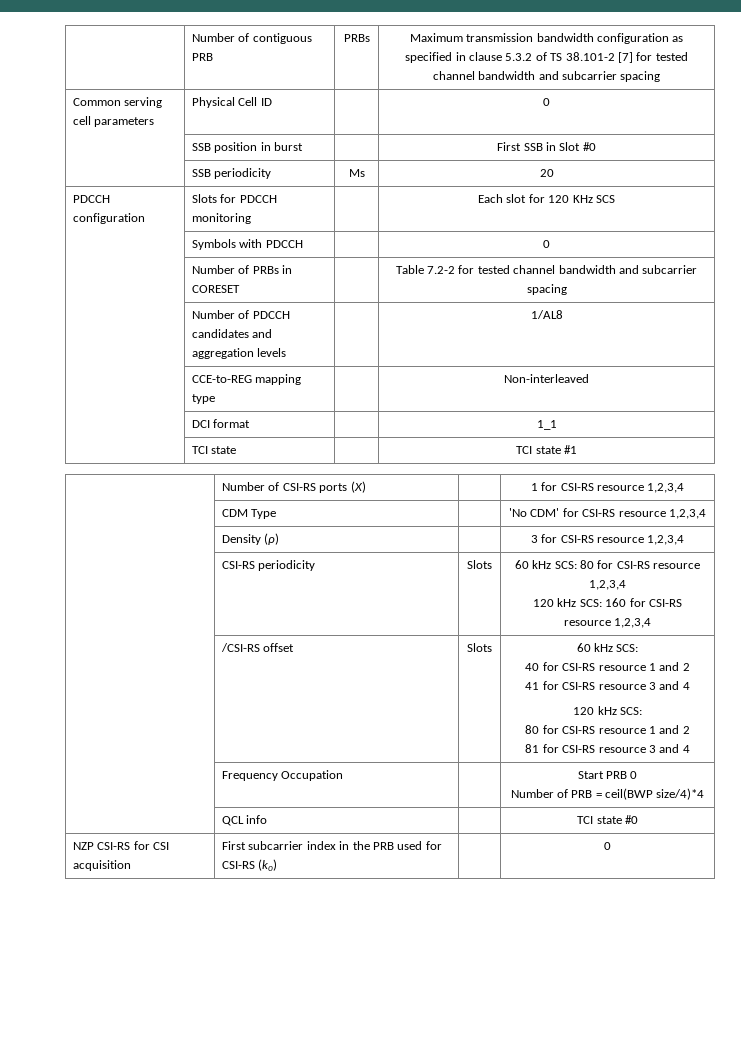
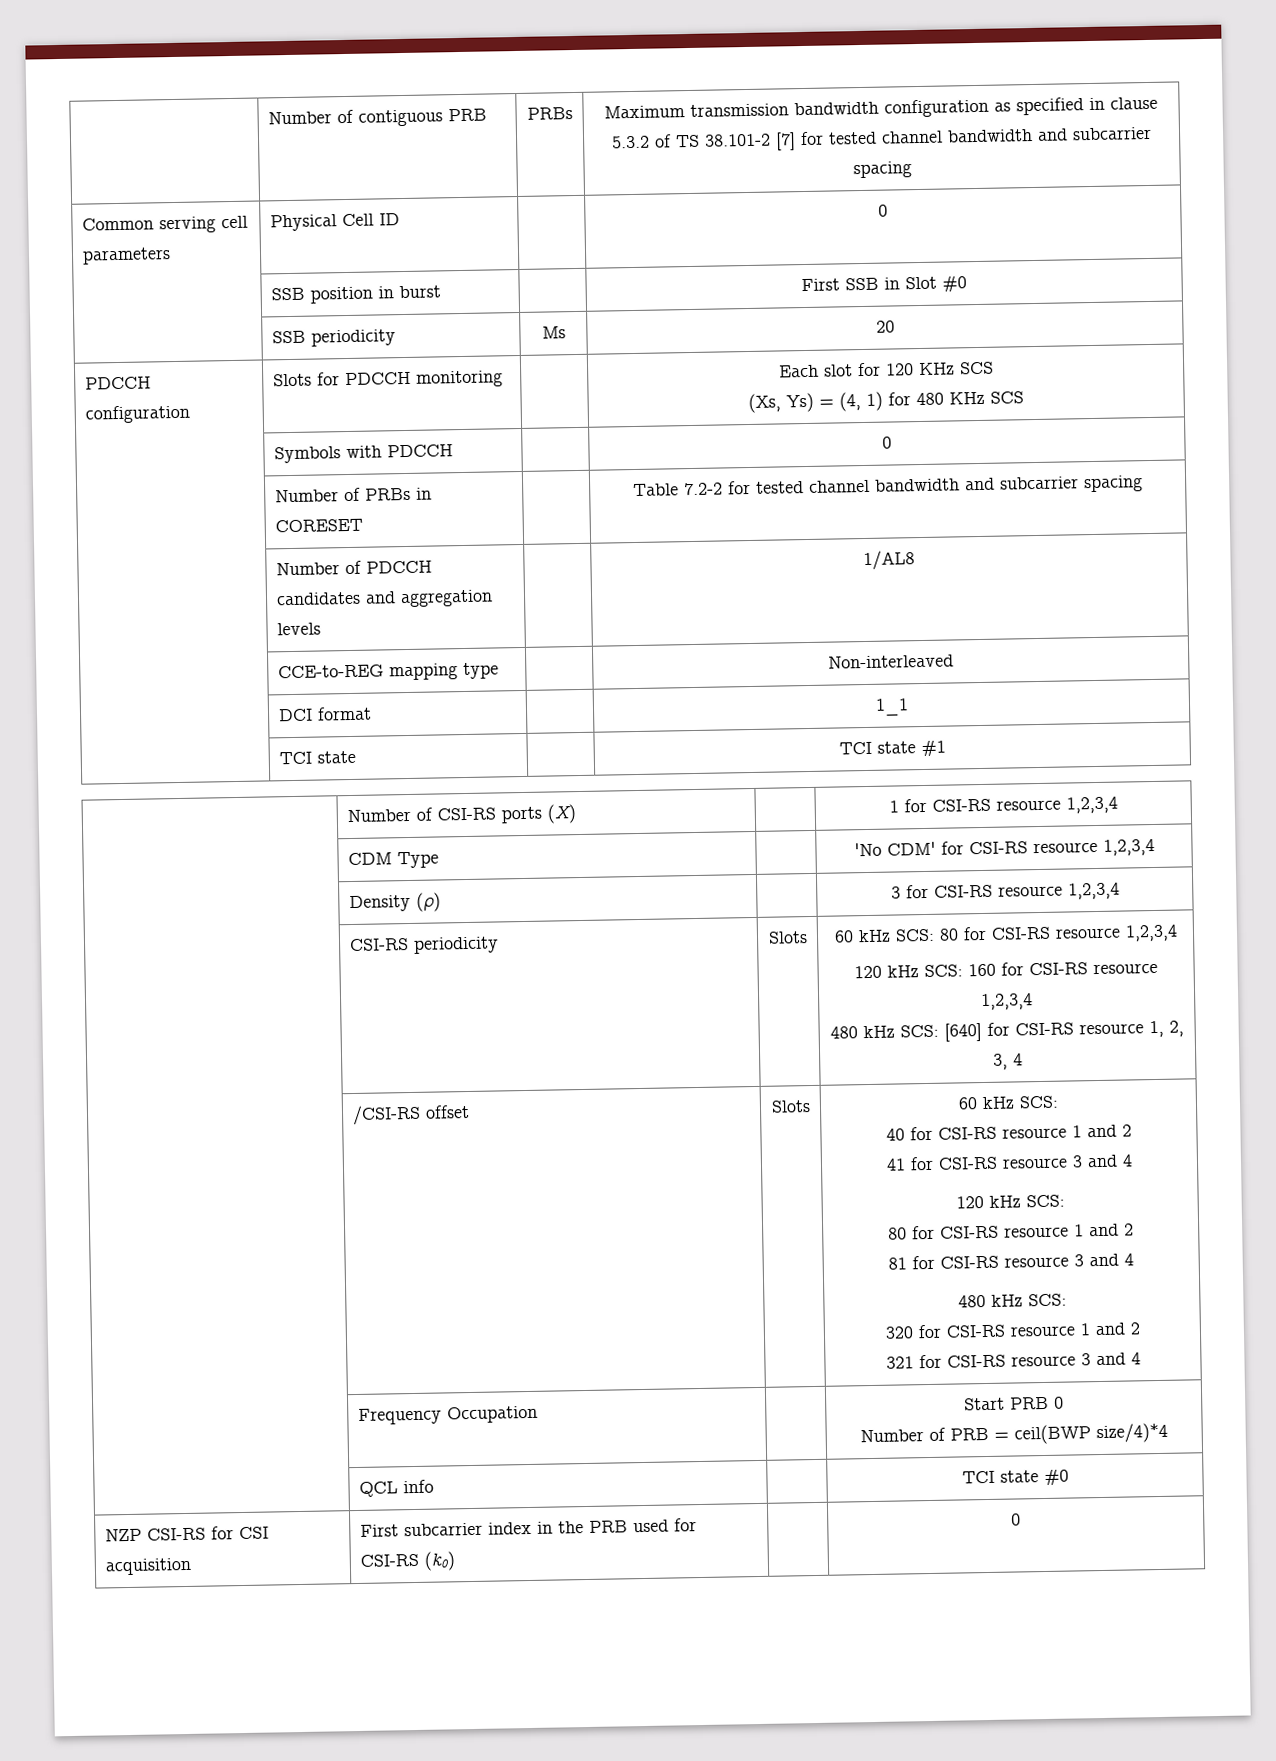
  PDCCH configuration | Slots for PDCCH monitoring | | Each slot for 120 KHz SCS
+ (Xs, Ys) = (4, 1) for 480 KHz SCS
  | CSI-RS periodicity | Slots | 60 kHz SCS: 80 for CSI-RS resource 1,2,3,4
  120 kHz SCS: 160 for CSI-RS resource 1,2,3,4
+ 480 kHz SCS: [640] for CSI-RS resource 1, 2, 3, 4
  81 for CSI-RS resource 3 and 4
+ 480 kHz SCS:
+ 320 for CSI-RS resource 1 and 2
+ 321 for CSI-RS resource 3 and 4

